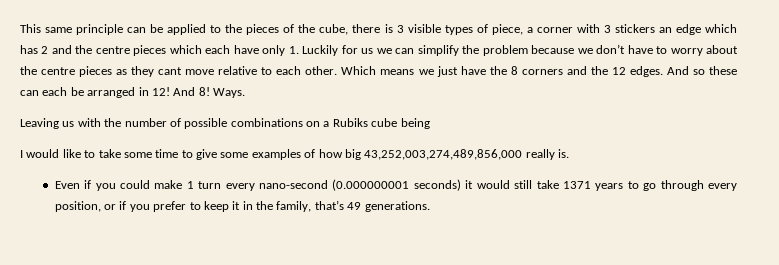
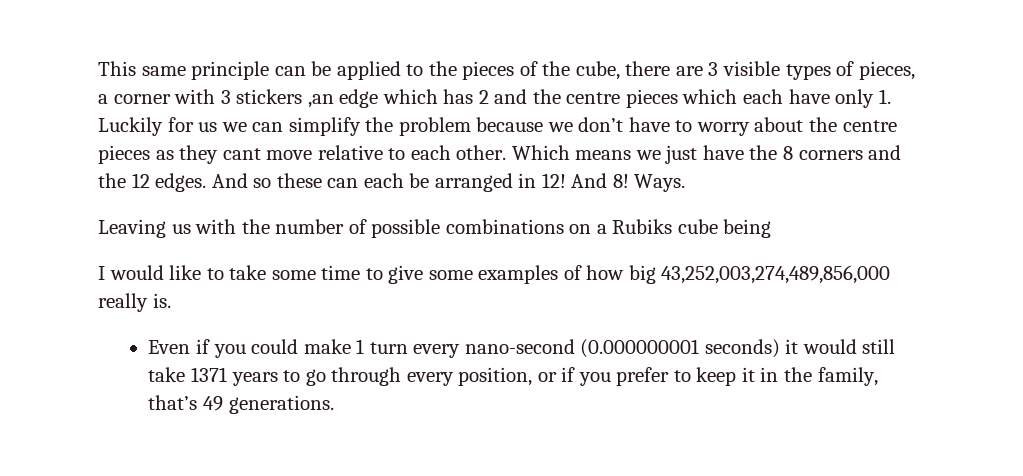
- This same principle can be applied to the pieces of the cube, there is 3 visible types of piece, a corner with 3 stickers an edge which has 2 and the centre pieces which each have only 1. Luckily for us we can simplify the problem because we don’t have to worry about the centre pieces as they cant move relative to each other.
+ This same principle can be applied to the pieces of the cube, there are 3 visible types of pieces, a corner with 3 stickers ,an edge which has 2 and the centre pieces which each have only 1. Luckily for us we can simplify the problem because we don’t have to worry about the centre pieces as they cant move relative to each other.

